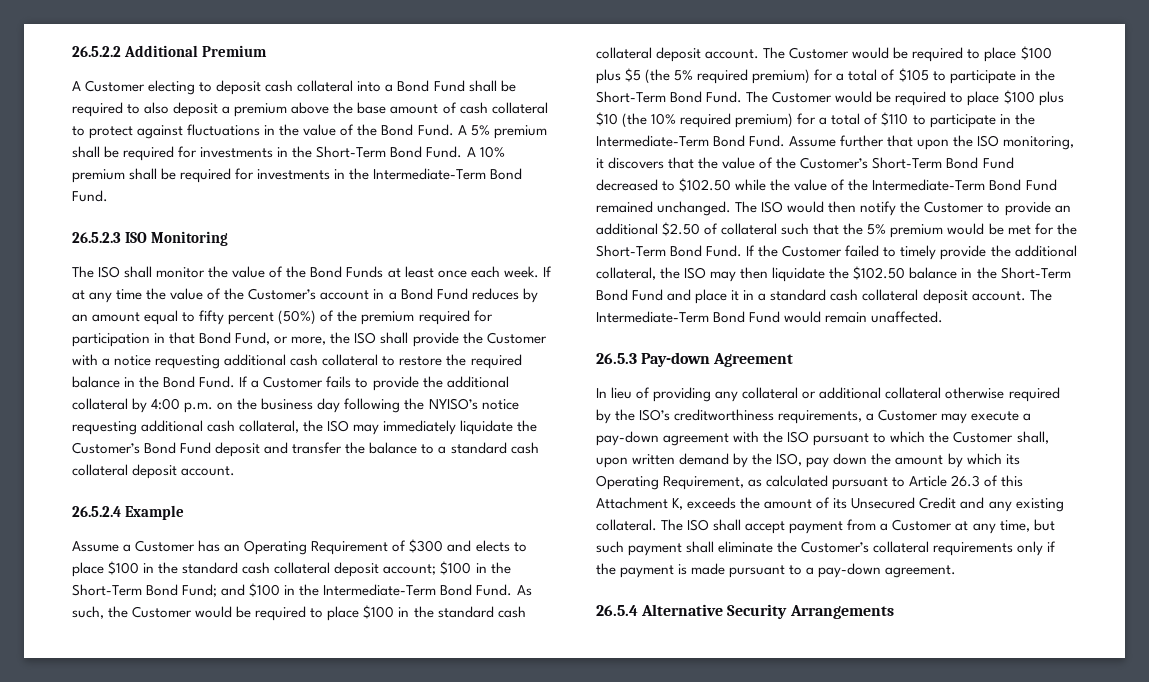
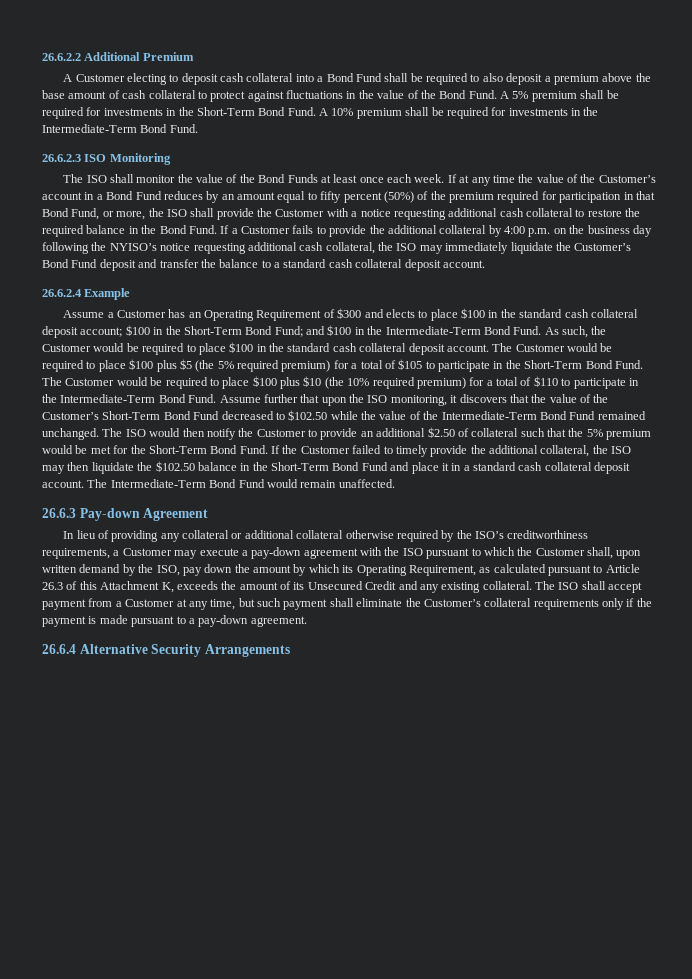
- 26.5.2.2 Additional Premium
+ 26.6.2.2 Additional Premium
- 26.5.2.3 ISO Monitoring
+ 26.6.2.3 ISO Monitoring
- 26.5.2.4 Example
+ 26.6.2.4 Example
- 26.5.3 Pay-down Agreement
+ 26.6.3 Pay-down Agreement
- 26.5.4 Alternative Security Arrangements
+ 26.6.4 Alternative Security Arrangements

